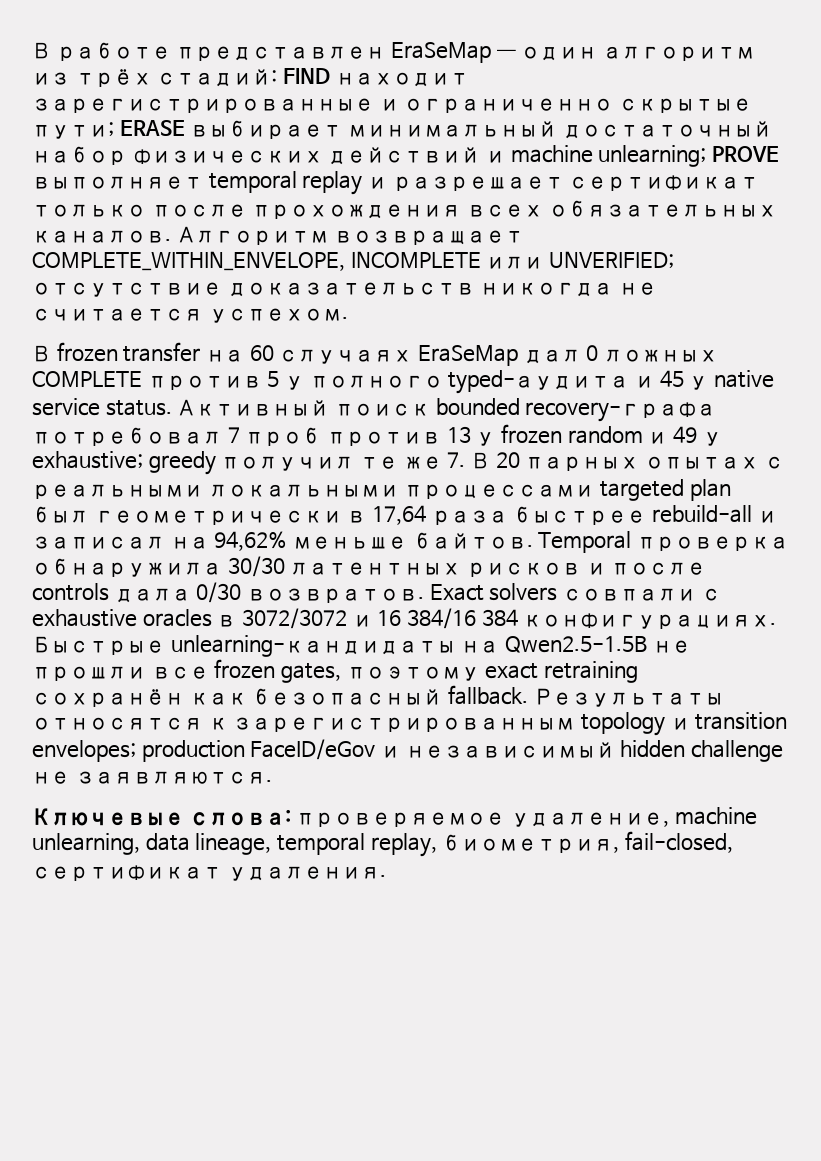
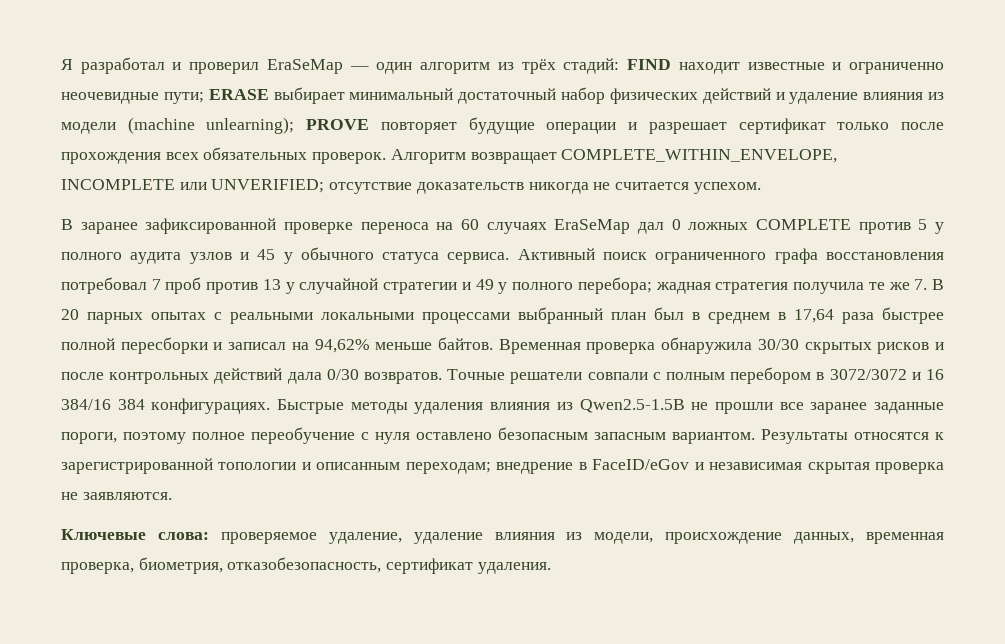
- В работе представлен EraSeMap — один алгоритм из трёх стадий: FIND находит зарегистрированные и ограниченно скрытые пути; ERASE выбирает минимальный достаточный набор физических действий и machine unlearning; PROVE выполняет temporal replay и разрешает сертификат только после прохождения всех обязательных каналов.
+ Я разработал и проверил EraSeMap — один алгоритм из трёх стадий: FIND находит известные и ограниченно неочевидные пути; ERASE выбирает минимальный достаточный набор физических действий и удаление влияния из модели (machine unlearning); PROVE повторяет будущие операции и разрешает сертификат только после прохождения всех обязательных проверок.
- В frozen transfer на 60 случаях EraSeMap дал 0 ложных COMPLETE против 5 у полного typed-аудита и 45 у native service status. Активный поиск bounded recovery-графа потребовал 7 проб против 13 у frozen random и 49 у exhaustive; greedy получил те же 7. В 20 парных опытах с реальными локальными процессами targeted plan был геометрически в 17,64 раза быстрее rebuild-all и записал на 94,62% меньше байтов.
+ В заранее зафиксированной проверке переноса на 60 случаях EraSeMap дал 0 ложных COMPLETE против 5 у полного аудита узлов и 45 у обычного статуса сервиса. Активный поиск ограниченного графа восстановления потребовал 7 проб против 13 у случайной стратегии и 49 у полного перебора; жадная стратегия получила те же 7. В 20 парных опытах с реальными локальными процессами выбранный план был в среднем в 17,64 раза быстрее полной пересборки и записал на 94,62% меньше байтов.
- Temporal проверка обнаружила 30/30 латентных рисков и после controls дала 0/30 возвратов.
+ Временная проверка обнаружила 30/30 скрытых рисков и после контрольных действий дала 0/30 возвратов.
- Exact solvers совпали с exhaustive oracles в 3072/3072 и 16 384/16 384 конфигурациях.
+ Точные решатели совпали с полным перебором в 3072/3072 и 16 384/16 384 конфигурациях.
- Быстрые unlearning-кандидаты на Qwen2.5-1.5B не прошли все frozen gates, поэтому exact retraining сохранён как безопасный fallback. Результаты относятся к зарегистрированным topology и transition envelopes; production FaceID/eGov и независимый hidden challenge не заявляются.
+ Быстрые методы удаления влияния из Qwen2.5-1.5B не прошли все заранее заданные пороги, поэтому полное переобучение с нуля оставлено безопасным запасным вариантом. Результаты относятся к зарегистрированной топологии и описанным переходам; внедрение в FaceID/eGov и независимая скрытая проверка не заявляются.
- Ключевые слова: проверяемое удаление, machine unlearning, data lineage, temporal replay, биометрия, fail-closed, сертификат удаления.
+ Ключевые слова: проверяемое удаление, удаление влияния из модели, происхождение данных, временная проверка, биометрия, отказобезопасность, сертификат удаления.

